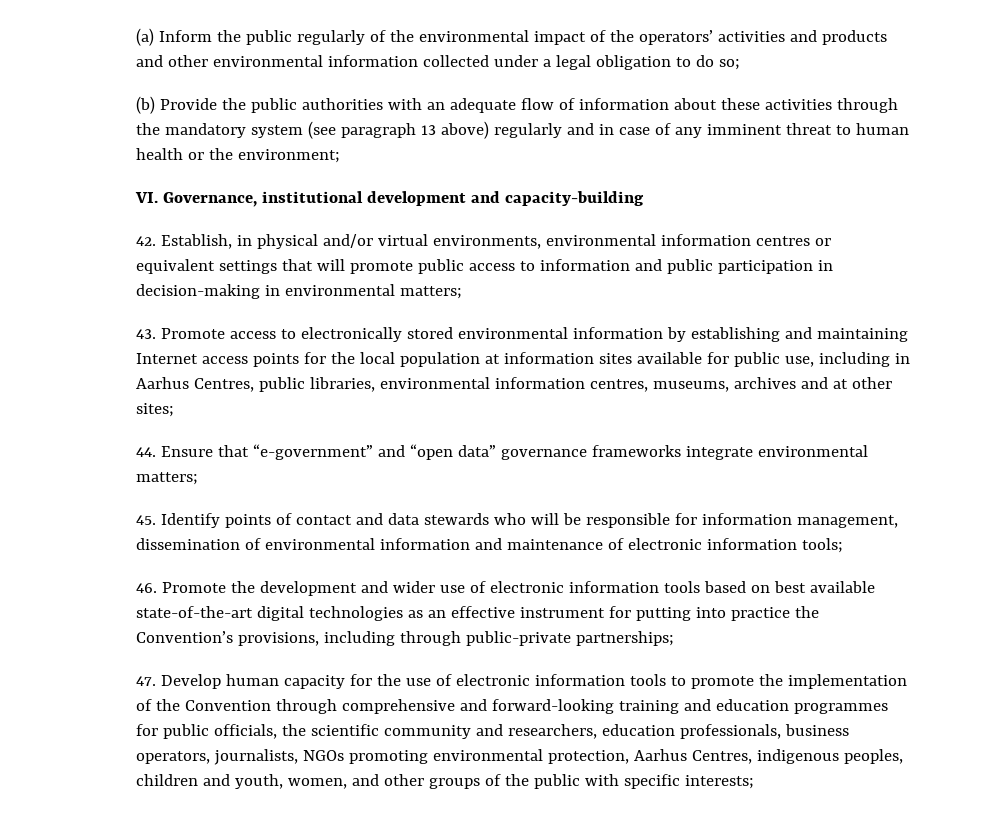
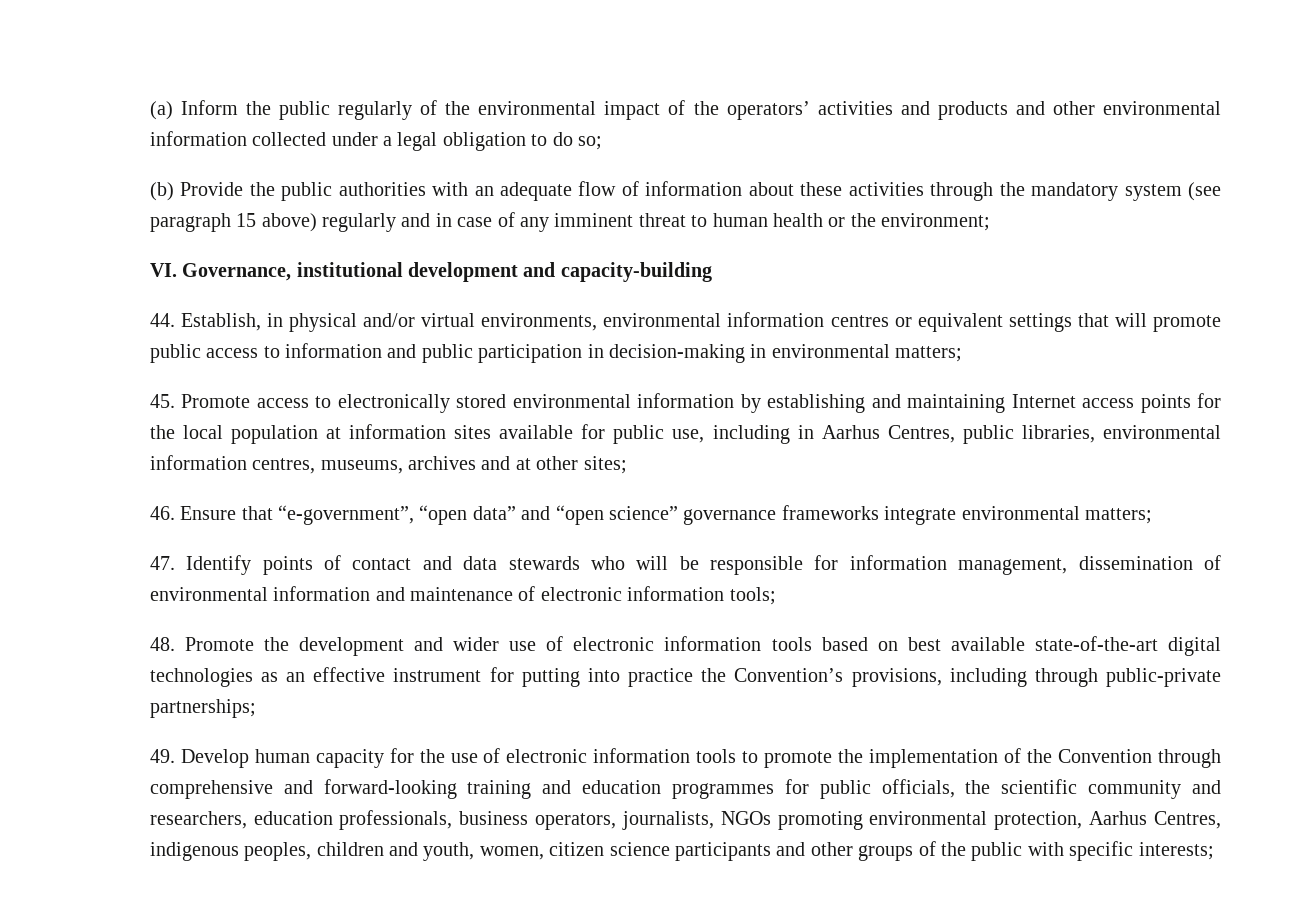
- (b) Provide the public authorities with an adequate flow of information about these activities through the mandatory system (see paragraph 13 above) regularly and in case of any imminent threat to human health or the environment;
+ (b) Provide the public authorities with an adequate flow of information about these activities through the mandatory system (see paragraph 15 above) regularly and in case of any imminent threat to human health or the environment;
- 42. Establish, in physical and/or virtual environments, environmental information centres or equivalent settings that will promote public access to information and public participation in decision-making in environmental matters;
+ 44. Establish, in physical and/or virtual environments, environmental information centres or equivalent settings that will promote public access to information and public participation in decision-making in environmental matters;
- 43. Promote access to electronically stored environmental information by establishing and maintaining Internet access points for the local population at information sites available for public use, including in Aarhus Centres, public libraries, environmental information centres, museums, archives and at other sites;
+ 45. Promote access to electronically stored environmental information by establishing and maintaining Internet access points for the local population at information sites available for public use, including in Aarhus Centres, public libraries, environmental information centres, museums, archives and at other sites;
- 44. Ensure that “e-government” and “open data” governance frameworks integrate environmental matters;
+ 46. Ensure that “e-government”, “open data” and “open science” governance frameworks integrate environmental matters;
- 45. Identify points of contact and data stewards who will be responsible for information management, dissemination of environmental information and maintenance of electronic information tools;
+ 47. Identify points of contact and data stewards who will be responsible for information management, dissemination of environmental information and maintenance of electronic information tools;
- 46. Promote the development and wider use of electronic information tools based on best available state-of-the-art digital technologies as an effective instrument for putting into practice the Convention’s provisions, including through public-private partnerships;
+ 48. Promote the development and wider use of electronic information tools based on best available state-of-the-art digital technologies as an effective instrument for putting into practice the Convention’s provisions, including through public-private partnerships;
- 47. Develop human capacity for the use of electronic information tools to promote the implementation of the Convention through comprehensive and forward-looking training and education programmes for public officials, the scientific community and researchers, education professionals, business operators, journalists, NGOs promoting environmental protection, Aarhus Centres, indigenous peoples, children and youth, women, and other groups of the public with specific interests;
+ 49. Develop human capacity for the use of electronic information tools to promote the implementation of the Convention through comprehensive and forward-looking training and education programmes for public officials, the scientific community and researchers, education professionals, business operators, journalists, NGOs promoting environmental protection, Aarhus Centres, indigenous peoples, children and youth, women, citizen science participants and other groups of the public with specific interests;

